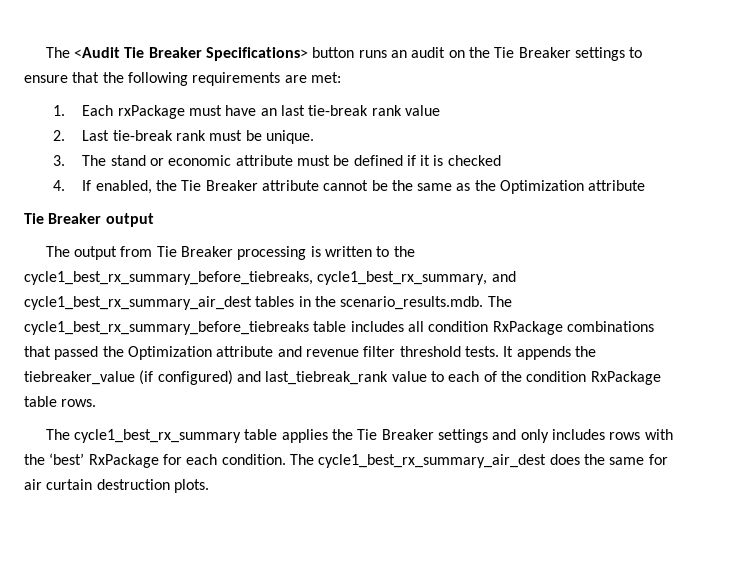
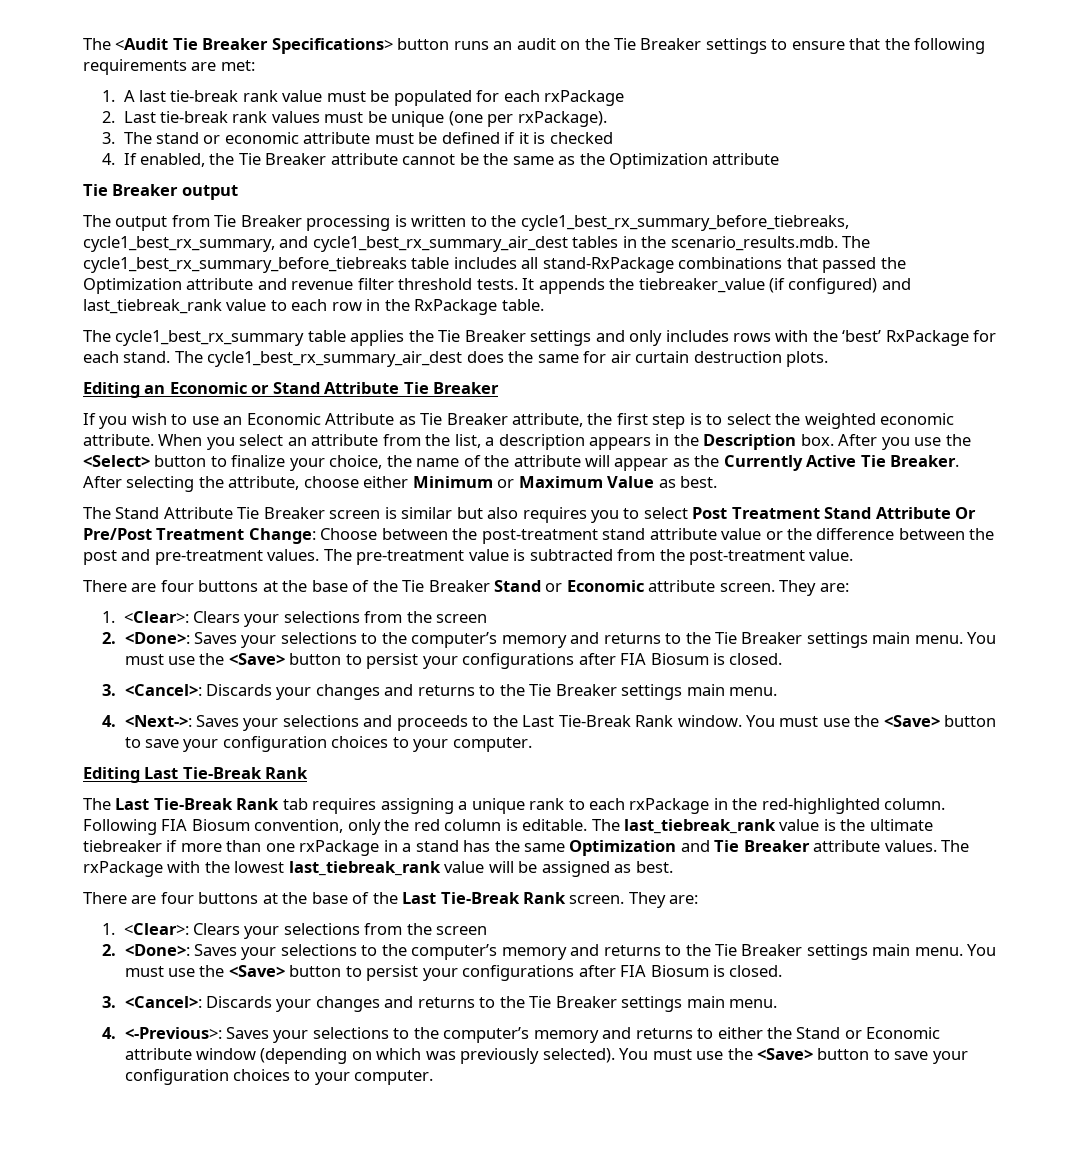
- 1. Each rxPackage must have an last tie-break rank value
+ 1. A last tie-break rank value must be populated for each rxPackage
- 2. Last tie-break rank must be unique.
+ 2. Last tie-break rank values must be unique (one per rxPackage).
- The output from Tie Breaker processing is written to the cycle1_best_rx_summary_before_tiebreaks, cycle1_best_rx_summary, and cycle1_best_rx_summary_air_dest tables in the scenario_results.mdb. The cycle1_best_rx_summary_before_tiebreaks table includes all condition RxPackage combinations that passed the Optimization attribute and revenue filter threshold tests.
+ The output from Tie Breaker processing is written to the cycle1_best_rx_summary_before_tiebreaks, cycle1_best_rx_summary, and cycle1_best_rx_summary_air_dest tables in the scenario_results.mdb. The cycle1_best_rx_summary_before_tiebreaks table includes all stand-RxPackage combinations that passed the Optimization attribute and revenue filter threshold tests.
- It appends the tiebreaker_value (if configured) and last_tiebreak_rank value to each of the condition RxPackage table rows.
+ It appends the tiebreaker_value (if configured) and last_tiebreak_rank value to each row in the RxPackage table.
- The cycle1_best_rx_summary table applies the Tie Breaker settings and only includes rows with the ‘best’ RxPackage for each condition.
+ The cycle1_best_rx_summary table applies the Tie Breaker settings and only includes rows with the ‘best’ RxPackage for each stand.
+ Editing an Economic or Stand Attribute Tie Breaker
+ If you wish to use an Economic Attribute as Tie Breaker attribute, the first step is to select the weighted economic attribute. When you select an attribute from the list, a description appears in the Description box. After you use the <Select> button to finalize your choice, the name of the attribute will appear as the Currently Active Tie Breaker. After selecting the attribute, choose either Minimum or Maximum Value as best.
+ The Stand Attribute Tie Breaker screen is similar but also requires you to select Post Treatment Stand Attribute Or Pre/Post Treatment Change: Choose between the post-treatment stand attribute value or the difference between the post and pre-treatment values. The pre-treatment value is subtracted from the post-treatment value.
+ There are four buttons at the base of the Tie Breaker Stand or Economic attribute screen. They are:
+ 1. <Clear>: Clears your selections from the screen
+ 2. <Done>: Saves your selections to the computer’s memory and returns to the Tie Breaker settings main menu. You must use the <Save> button to persist your configurations after FIA Biosum is closed.
+ 3. <Cancel>: Discards your changes and returns to the Tie Breaker settings main menu.
+ 4. <Next->: Saves your selections and proceeds to the Last Tie-Break Rank window. You must use the <Save> button to save your configuration choices to your computer.
+ Editing Last Tie-Break Rank
+ The Last Tie-Break Rank tab requires assigning a unique rank to each rxPackage in the red-highlighted column. Following FIA Biosum convention, only the red column is editable. The last_tiebreak_rank value is the ultimate tiebreaker if more than one rxPackage in a stand has the same Optimization and Tie Breaker attribute values. The rxPackage with the lowest last_tiebreak_rank value will be assigned as best.
+ There are four buttons at the base of the Last Tie-Break Rank screen. They are:
+ 1. <Clear>: Clears your selections from the screen
+ 2. <Done>: Saves your selections to the computer’s memory and returns to the Tie Breaker settings main menu. You must use the <Save> button to persist your configurations after FIA Biosum is closed.
+ 3. <Cancel>: Discards your changes and returns to the Tie Breaker settings main menu.
+ 4. <-Previous>: Saves your selections to the computer’s memory and returns to either the Stand or Economic attribute window (depending on which was previously selected). You must use the <Save> button to save your configuration choices to your computer.

